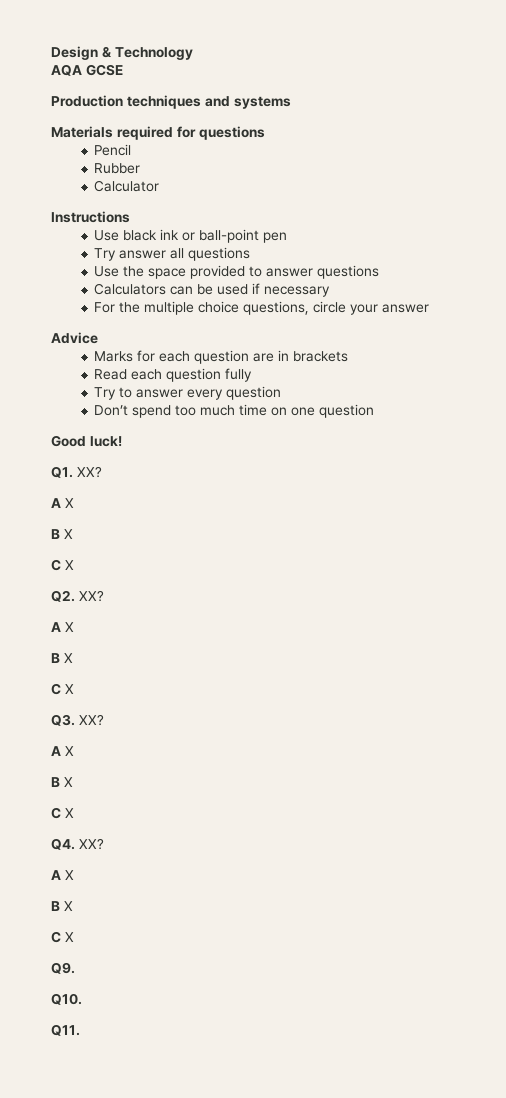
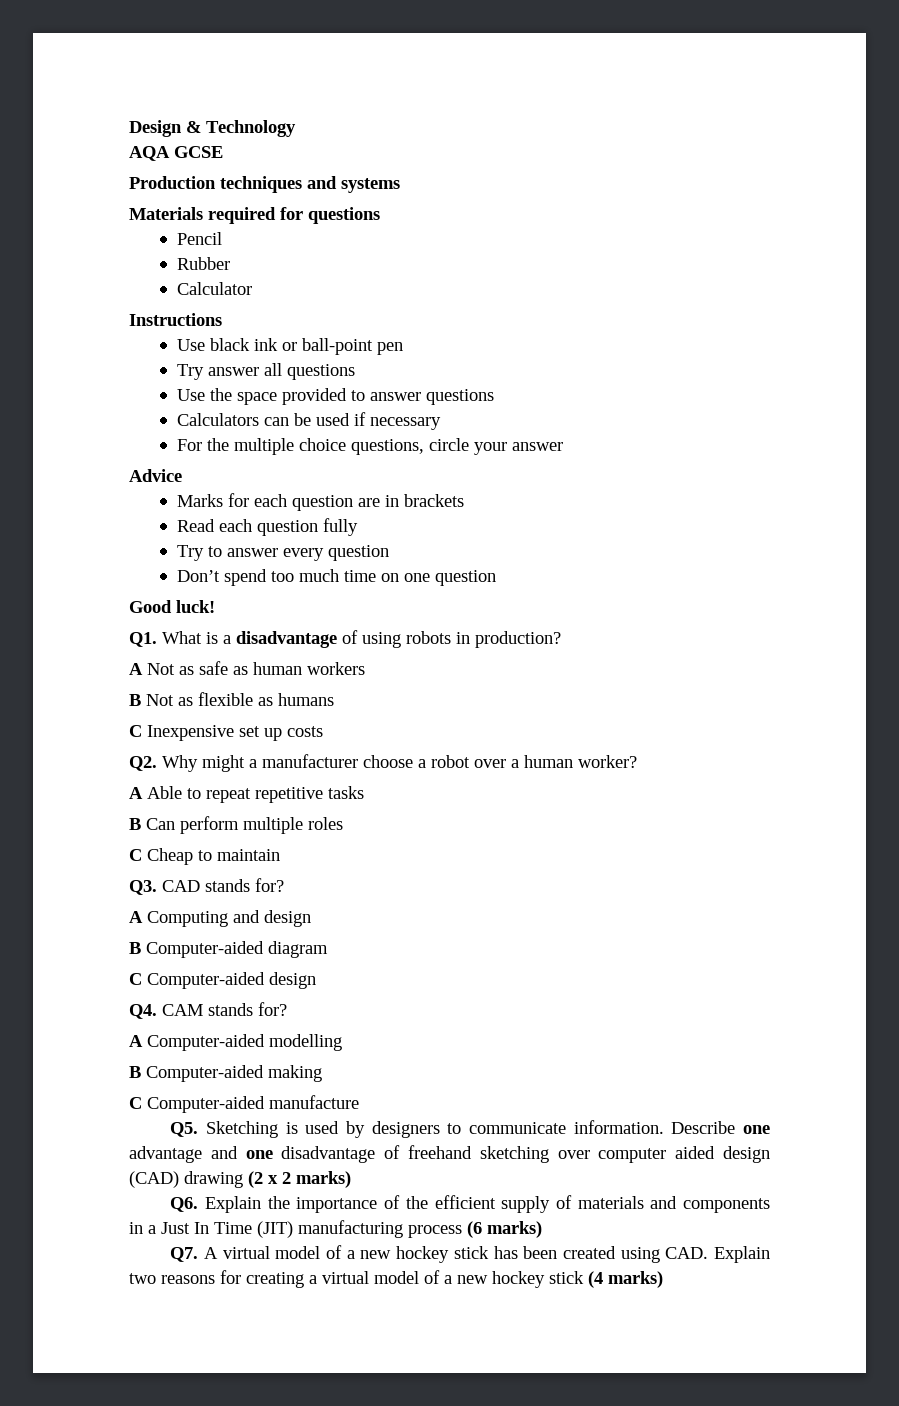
- Q1. XX?
- A X
- B X
- C X
- Q2. XX?
- A X
- B X
- C X
- Q3. XX?
- A X
- B X
- C X
+ Q1. What is a disadvantage of using robots in production?
+ A Not as safe as human workers
+ B Not as flexible as humans
+ C Inexpensive set up costs
+ Q2. Why might a manufacturer choose a robot over a human worker?
+ A Able to repeat repetitive tasks
+ B Can perform multiple roles
+ C Cheap to maintain
+ Q3. CAD stands for?
+ A Computing and design
+ B Computer-aided diagram
+ C Computer-aided design
- Q4. XX?
- A X
- B X
- C X
- Q9.
- Q10.
- Q11.
+ Q4. CAM stands for?
+ A Computer-aided modelling
+ B Computer-aided making
+ C Computer-aided manufacture
+ Q5. Sketching is used by designers to communicate information. Describe one advantage and one disadvantage of freehand sketching over computer aided design (CAD) drawing (2 x 2 marks)
+ Q6. Explain the importance of the efficient supply of materials and components in a Just In Time (JIT) manufacturing process (6 marks)
+ Q7. A virtual model of a new hockey stick has been created using CAD. Explain two reasons for creating a virtual model of a new hockey stick (4 marks)

